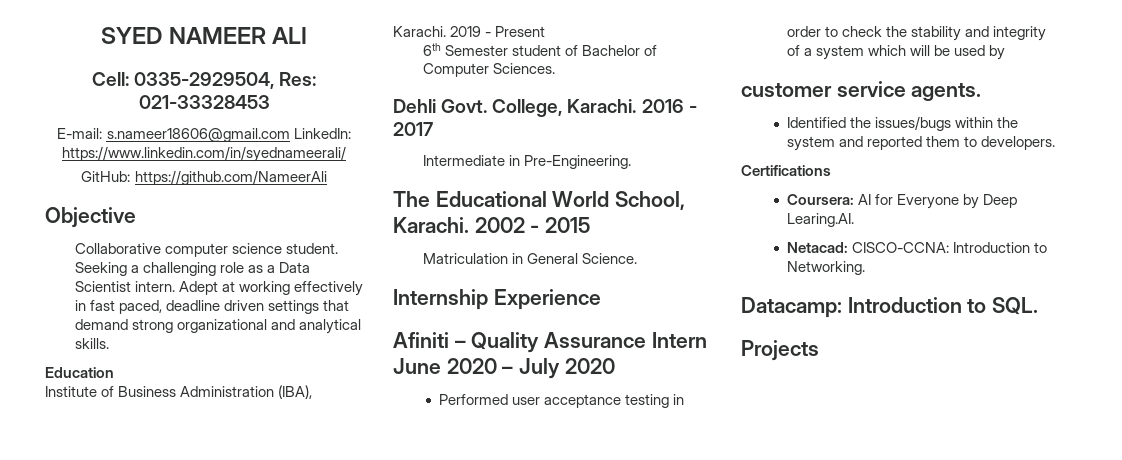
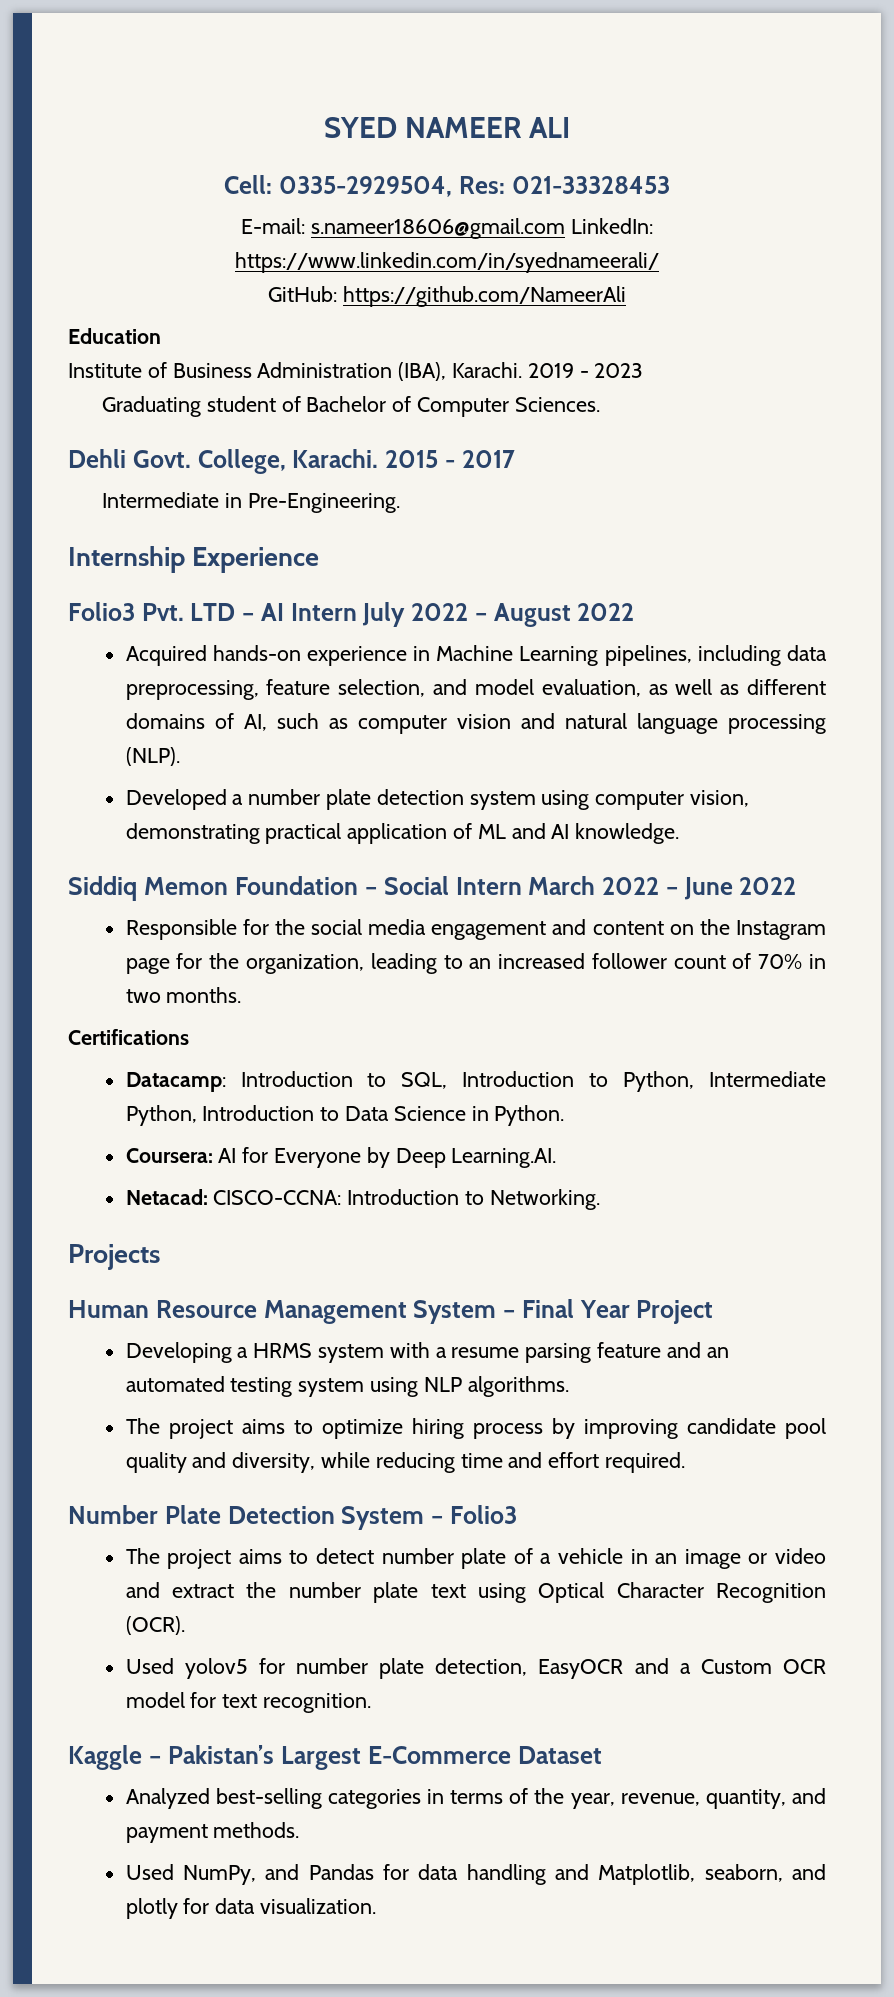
- Objective
- Collaborative computer science student. Seeking a challenging role as a Data Scientist intern. Adept at working effectively in fast paced, deadline driven settings that demand strong organizational and analytical skills.
- 2019 - Present
- 6th Semester student of Bachelor of Computer Sciences.
+ 2019 - 2023
+ Graduating student of Bachelor of Computer Sciences.
- 2016 - 2017
+ 2015 - 2017
- The Educational World School, Karachi. 2002 - 2015
- Matriculation in General Science.
  Internship Experience
- Afiniti – Quality Assurance Intern June 2020 – July 2020
- Performed user acceptance testing in order to check the stability and integrity of a system which will be used by
- customer service agents.
- Identified the issues/bugs within the system and reported them to developers.
+ Folio3 Pvt. LTD – AI Intern July 2022 – August 2022
+ Acquired hands-on experience in Machine Learning pipelines, including data preprocessing, feature selection, and model evaluation, as well as different domains of AI, such as computer vision and natural language processing (NLP).
+ Developed a number plate detection system using computer vision, demonstrating practical application of ML and AI knowledge.
+ Siddiq Memon Foundation – Social Intern March 2022 – June 2022
+ Responsible for the social media engagement and content on the Instagram page for the organization, leading to an increased follower count of 70% in two months.
  Certifications
+ Datacamp: Introduction to SQL, Introduction to Python, Intermediate Python, Introduction to Data Science in Python.
- Coursera: AI for Everyone by Deep Learing.AI.
+ Coursera: AI for Everyone by Deep Learning.AI.
- Datacamp: Introduction to SQL.
  Projects
+ Human Resource Management System – Final Year Project
+ Developing a HRMS system with a resume parsing feature and an automated testing system using NLP algorithms.
+ The project aims to optimize hiring process by improving candidate pool quality and diversity, while reducing time and effort required.
+ Number Plate Detection System – Folio3
+ The project aims to detect number plate of a vehicle in an image or video and extract the number plate text using Optical Character Recognition (OCR).
+ Used yolov5 for number plate detection, EasyOCR and a Custom OCR model for text recognition.
+ Kaggle – Pakistan’s Largest E-Commerce Dataset
+ Analyzed best-selling categories in terms of the year, revenue, quantity, and payment methods.
+ Used NumPy, and Pandas for data handling and Matplotlib, seaborn, and plotly for data visualization.

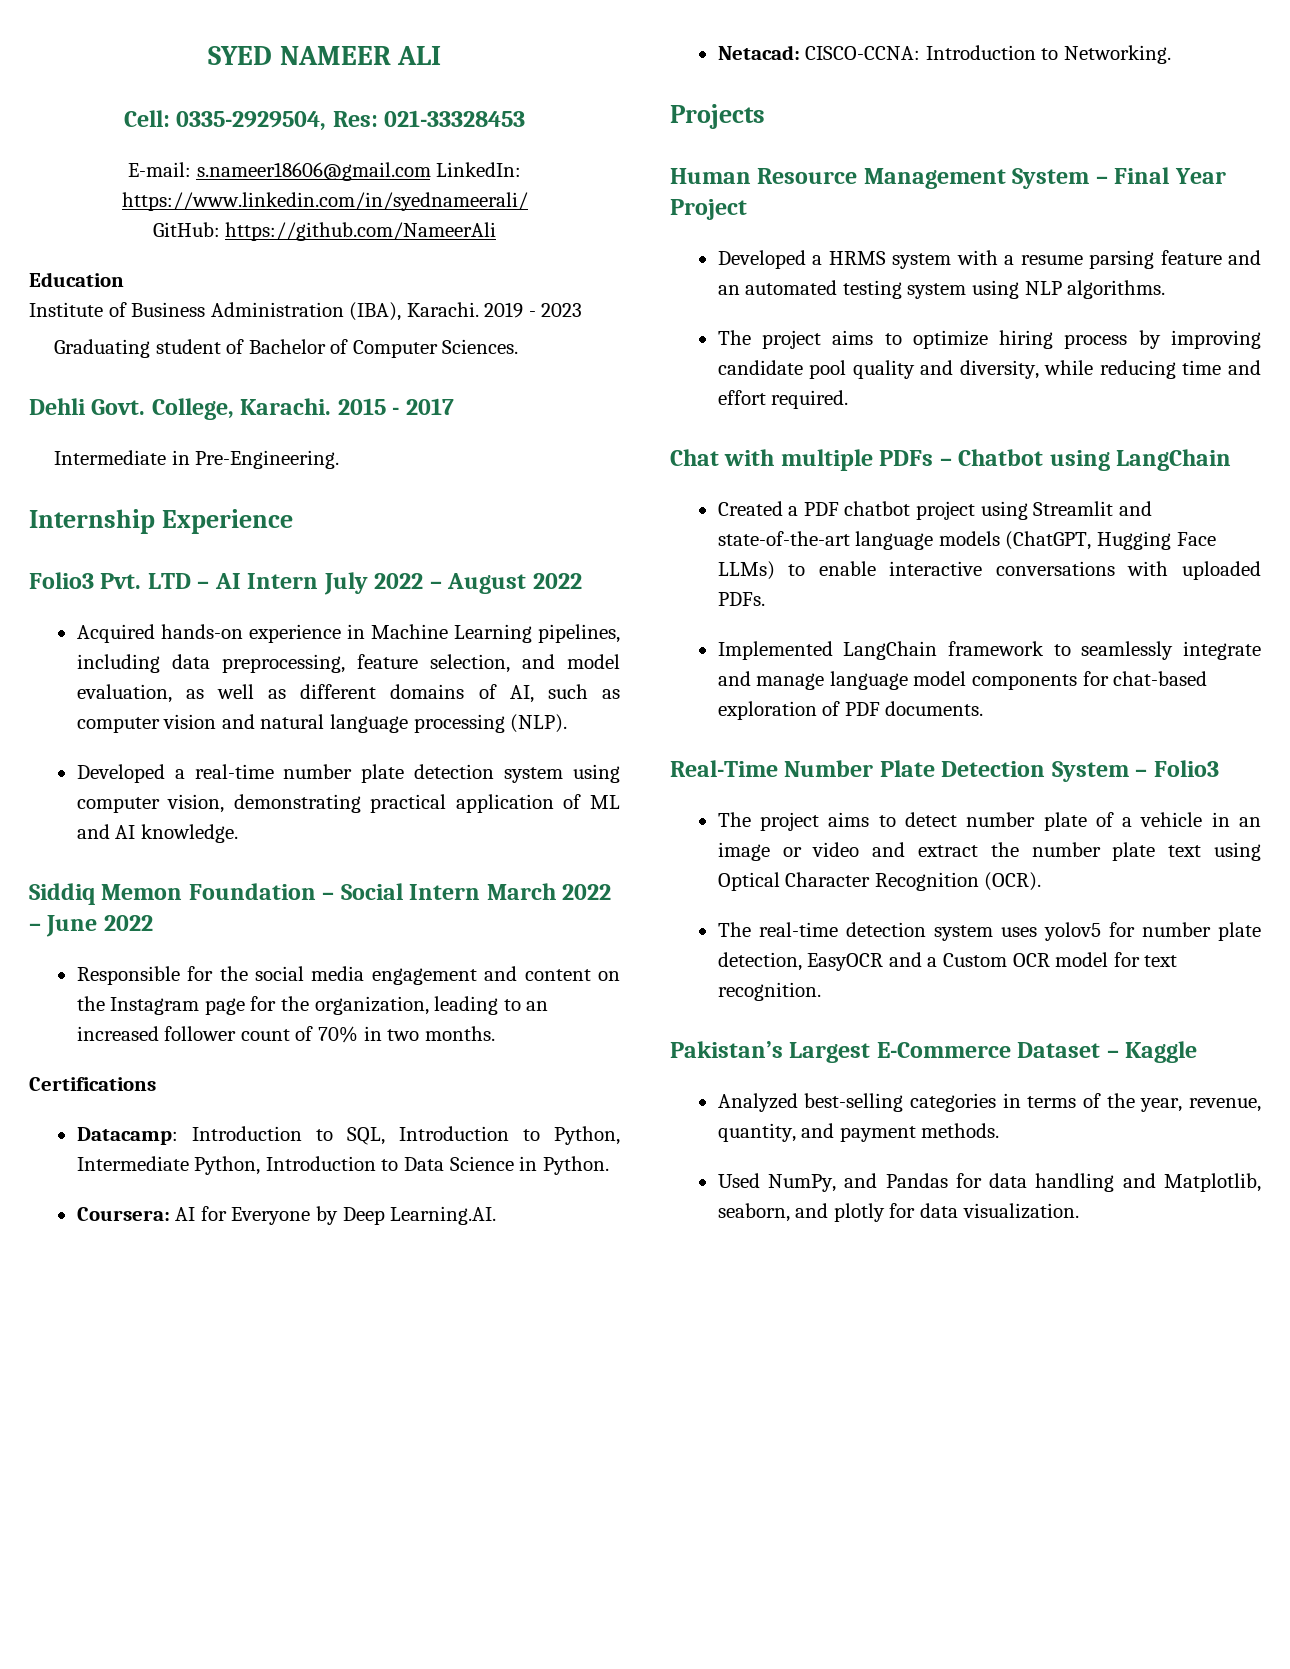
- Developed a number plate detection system using computer vision, demonstrating practical application of ML and AI knowledge.
+ Developed a real-time number plate detection system using computer vision, demonstrating practical application of ML and AI knowledge.
- Developing a HRMS system with a resume parsing feature and an automated testing system using NLP algorithms.
+ Developed a HRMS system with a resume parsing feature and an automated testing system using NLP algorithms.
- Number Plate Detection System – Folio3
+ Chat with multiple PDFs – Chatbot using LangChain
+ Created a PDF chatbot project using Streamlit and state-of-the-art language models (ChatGPT, Hugging Face LLMs) to enable interactive conversations with uploaded PDFs.
+ Implemented LangChain framework to seamlessly integrate and manage language model components for chat-based exploration of PDF documents.
+ Real-Time Number Plate Detection System – Folio3
- Used yolov5 for number plate detection, EasyOCR and a Custom OCR model for text recognition.
+ The real-time detection system uses yolov5 for number plate detection, EasyOCR and a Custom OCR model for text recognition.
- Kaggle – Pakistan’s Largest E-Commerce Dataset
+ Pakistan’s Largest E-Commerce Dataset – Kaggle

